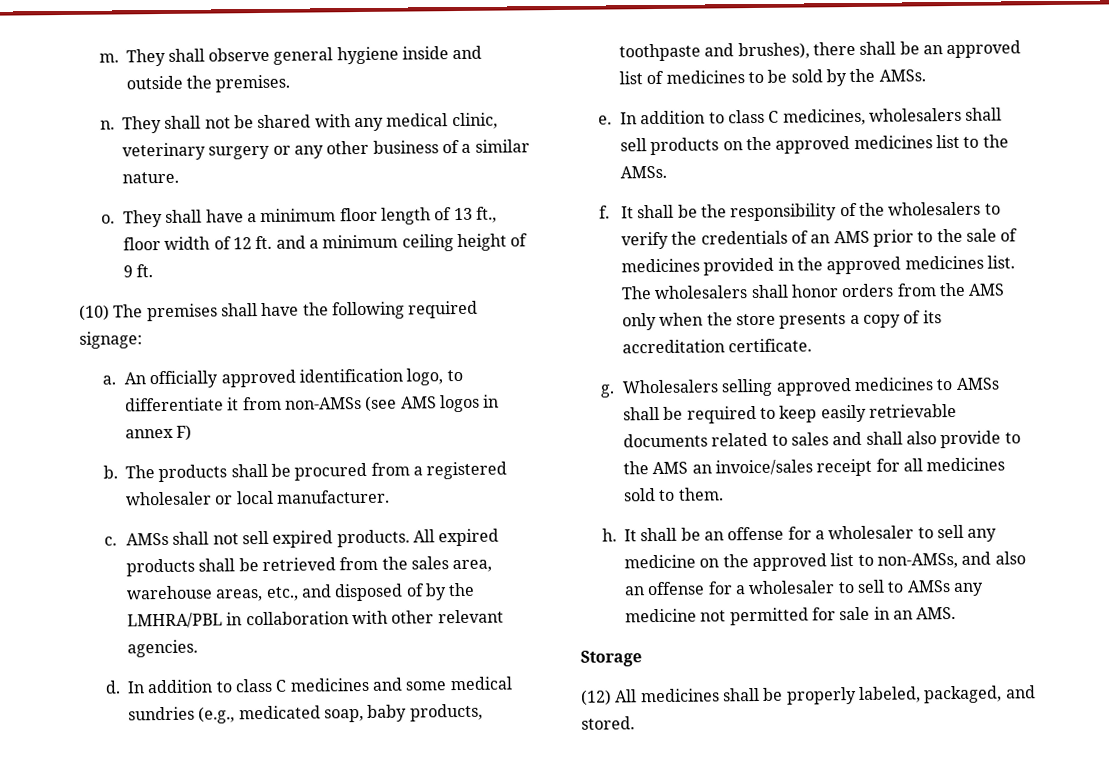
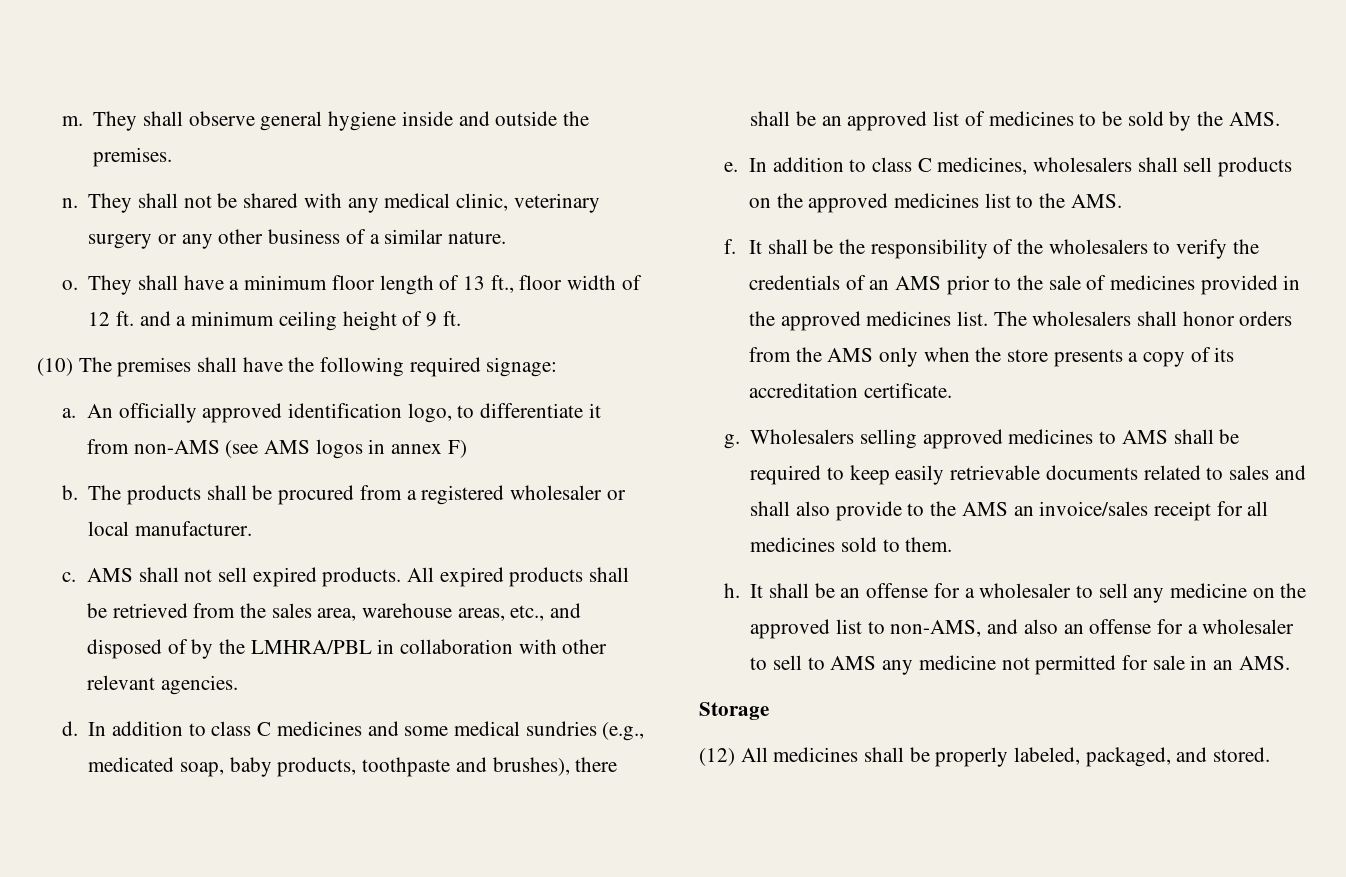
- An officially approved identification logo, to differentiate it from non-AMSs (see AMS logos in annex F)
+ An officially approved identification logo, to differentiate it from non-AMS (see AMS logos in annex F)
- AMSs shall not sell expired products.
+ AMS shall not sell expired products.
- In addition to class C medicines and some medical sundries (e.g., medicated soap, baby products, toothpaste and brushes), there shall be an approved list of medicines to be sold by the AMSs.
+ In addition to class C medicines and some medical sundries (e.g., medicated soap, baby products, toothpaste and brushes), there shall be an approved list of medicines to be sold by the AMS.
- In addition to class C medicines, wholesalers shall sell products on the approved medicines list to the AMSs.
+ In addition to class C medicines, wholesalers shall sell products on the approved medicines list to the AMS.
- Wholesalers selling approved medicines to AMSs shall be required to keep easily retrievable documents related to sales and shall also provide to the AMS an invoice/sales receipt for all medicines sold to them.
+ Wholesalers selling approved medicines to AMS shall be required to keep easily retrievable documents related to sales and shall also provide to the AMS an invoice/sales receipt for all medicines sold to them.
- It shall be an offense for a wholesaler to sell any medicine on the approved list to non-AMSs, and also an offense for a wholesaler to sell to AMSs any medicine not permitted for sale in an AMS.
+ It shall be an offense for a wholesaler to sell any medicine on the approved list to non-AMS, and also an offense for a wholesaler to sell to AMS any medicine not permitted for sale in an AMS.

